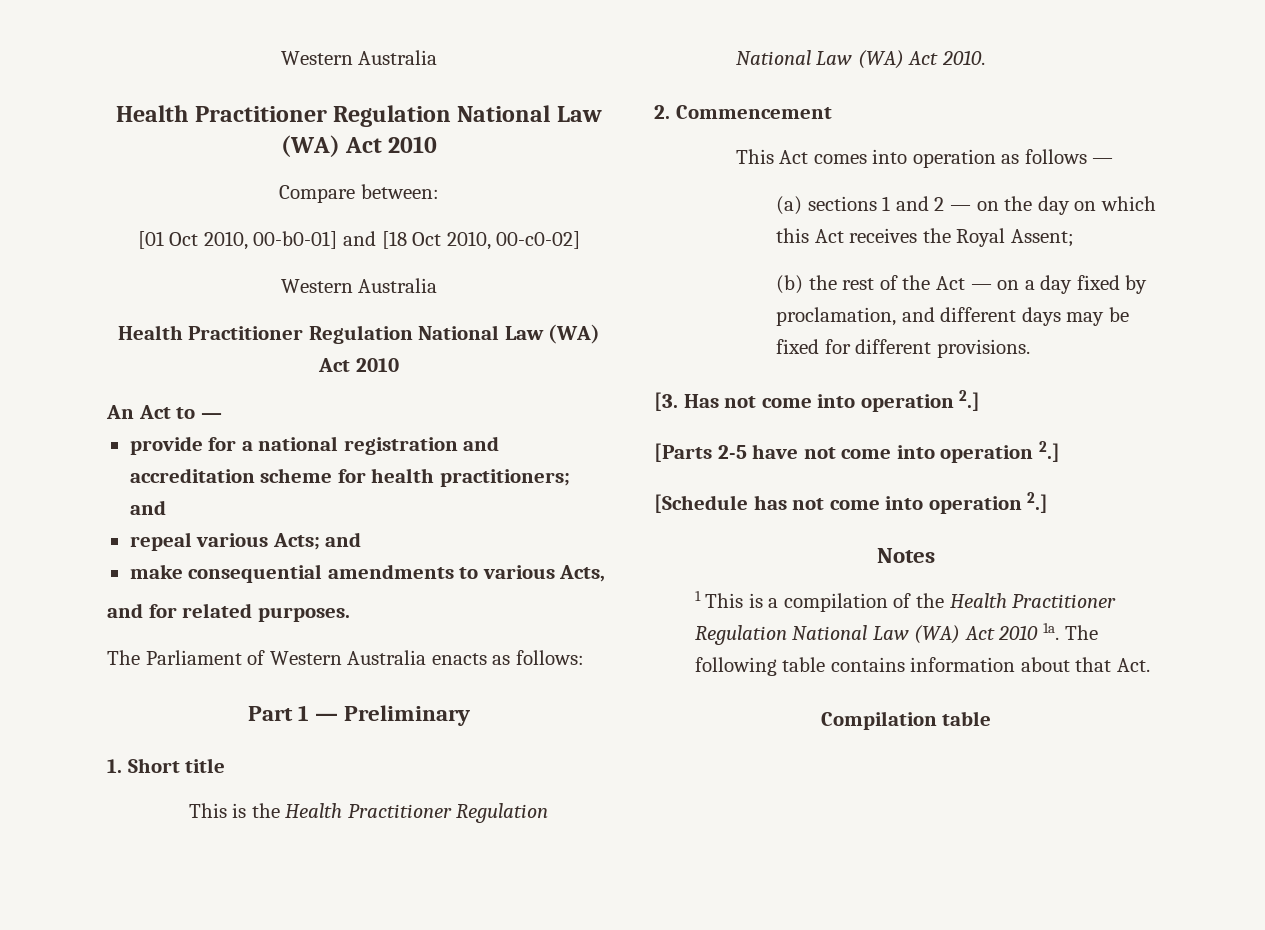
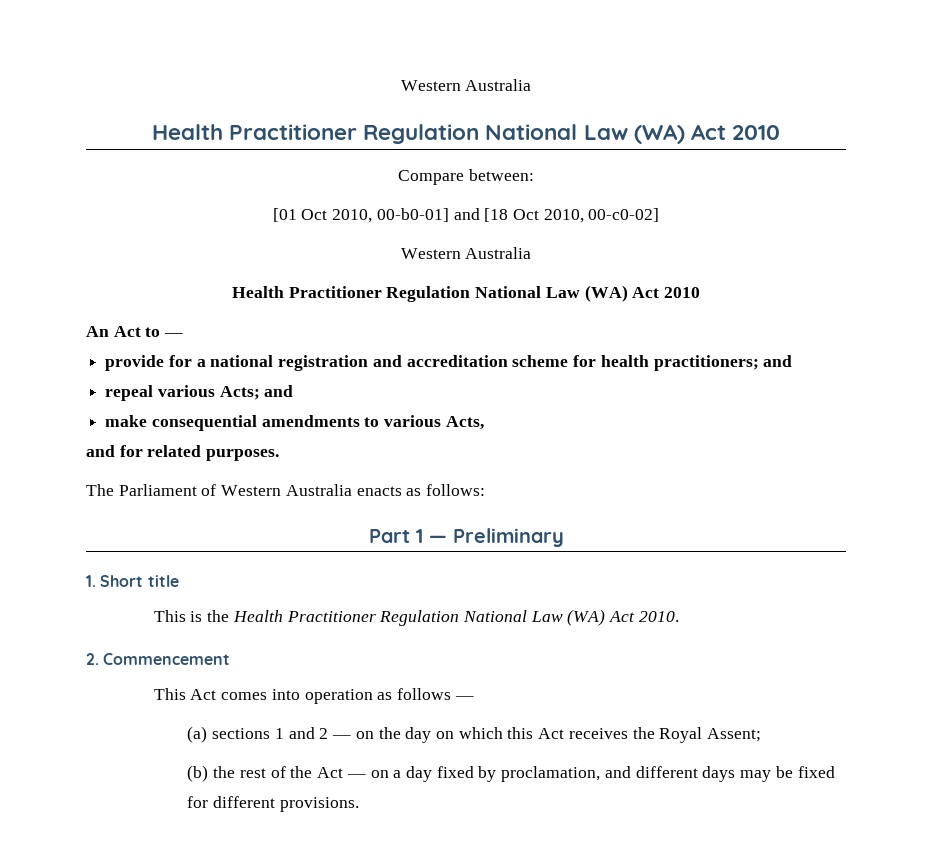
- [3. Has not come into operation 2.]
- [Parts 2-5 have not come into operation 2.]
- [Schedule has not come into operation 2.]
- Notes
- 1 This is a compilation of the Health Practitioner Regulation National Law (WA) Act 2010 1a. The following table contains information about that Act.
- Compilation table

